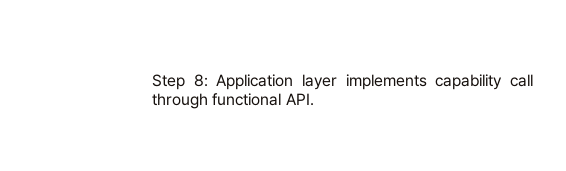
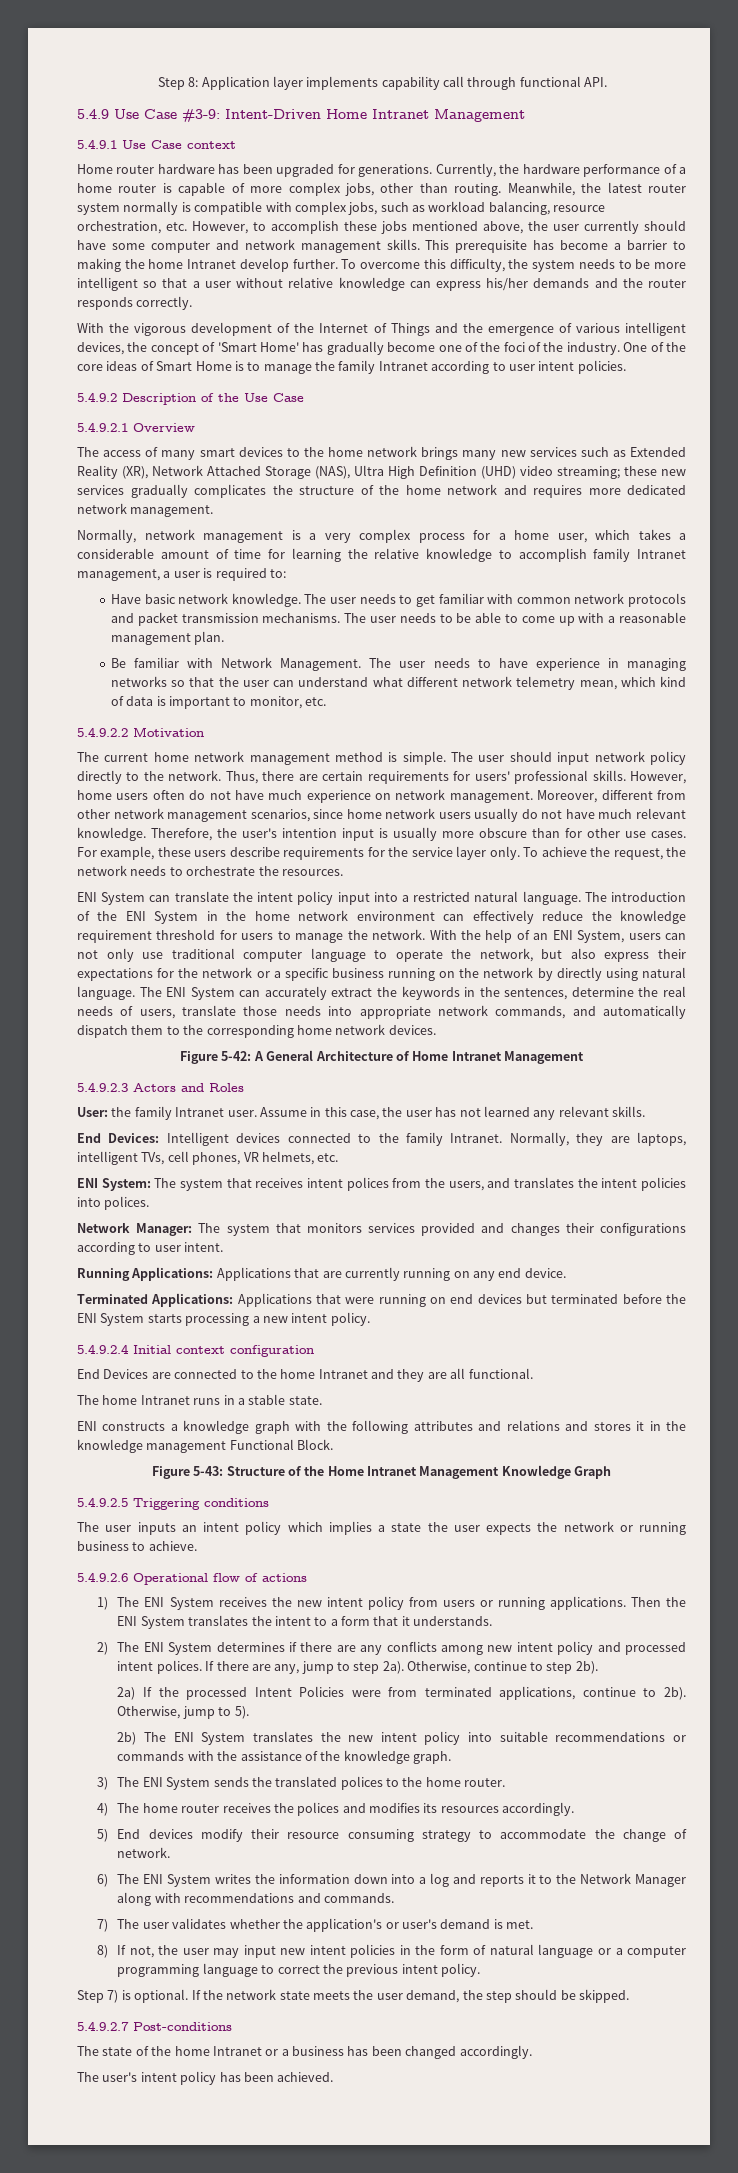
+ 5.4.9 Use Case #3-9: Intent-Driven Home Intranet Management
+ 5.4.9.1 Use Case context
+ Home router hardware has been upgraded for generations. Currently, the hardware performance of a home router is capable of more complex jobs, other than routing. Meanwhile, the latest router system normally is compatible with complex jobs, such as workload balancing, resource orchestration, etc. However, to accomplish these jobs mentioned above, the user currently should have some computer and network management skills. This prerequisite has become a barrier to making the home Intranet develop further. To overcome this difficulty, the system needs to be more intelligent so that a user without relative knowledge can express his/her demands and the router responds correctly.
+ With the vigorous development of the Internet of Things and the emergence of various intelligent devices, the concept of 'Smart Home' has gradually become one of the foci of the industry. One of the core ideas of Smart Home is to manage the family Intranet according to user intent policies.
+ 5.4.9.2 Description of the Use Case
+ 5.4.9.2.1 Overview
+ The access of many smart devices to the home network brings many new services such as Extended Reality (XR), Network Attached Storage (NAS), Ultra High Definition (UHD) video streaming; these new services gradually complicates the structure of the home network and requires more dedicated network management.
+ Normally, network management is a very complex process for a home user, which takes a considerable amount of time for learning the relative knowledge to accomplish family Intranet management, a user is required to:
+ Have basic network knowledge. The user needs to get familiar with common network protocols and packet transmission mechanisms. The user needs to be able to come up with a reasonable management plan.
+ Be familiar with Network Management. The user needs to have experience in managing networks so that the user can understand what different network telemetry mean, which kind of data is important to monitor, etc.
+ 5.4.9.2.2 Motivation
+ The current home network management method is simple. The user should input network policy directly to the network. Thus, there are certain requirements for users' professional skills. However, home users often do not have much experience on network management. Moreover, different from other network management scenarios, since home network users usually do not have much relevant knowledge. Therefore, the user's intention input is usually more obscure than for other use cases. For example, these users describe requirements for the service layer only. To achieve the request, the network needs to orchestrate the resources.
+ ENI System can translate the intent policy input into a restricted natural language. The introduction of the ENI System in the home network environment can effectively reduce the knowledge requirement threshold for users to manage the network. With the help of an ENI System, users can not only use traditional computer language to operate the network, but also express their expectations for the network or a specific business running on the network by directly using natural language. The ENI System can accurately extract the keywords in the sentences, determine the real needs of users, translate those needs into appropriate network commands, and automatically dispatch them to the corresponding home network devices.
+ Figure 5-42: A General Architecture of Home Intranet Management
+ 5.4.9.2.3 Actors and Roles
+ User: the family Intranet user. Assume in this case, the user has not learned any relevant skills.
+ End Devices: Intelligent devices connected to the family Intranet. Normally, they are laptops, intelligent TVs, cell phones, VR helmets, etc.
+ ENI System: The system that receives intent polices from the users, and translates the intent policies into polices.
+ Network Manager: The system that monitors services provided and changes their configurations according to user intent.
+ Running Applications: Applications that are currently running on any end device.
+ Terminated Applications: Applications that were running on end devices but terminated before the ENI System starts processing a new intent policy.
+ 5.4.9.2.4 Initial context configuration
+ End Devices are connected to the home Intranet and they are all functional.
+ The home Intranet runs in a stable state.
+ ENI constructs a knowledge graph with the following attributes and relations and stores it in the knowledge management Functional Block.
+ Figure 5-43: Structure of the Home Intranet Management Knowledge Graph
+ 5.4.9.2.5 Triggering conditions
+ The user inputs an intent policy which implies a state the user expects the network or running business to achieve.
+ 5.4.9.2.6 Operational flow of actions
+ 1) The ENI System receives the new intent policy from users or running applications. Then the ENI System translates the intent to a form that it understands.
+ 2) The ENI System determines if there are any conflicts among new intent policy and processed intent polices. If there are any, jump to step 2a). Otherwise, continue to step 2b).
+ 2a) If the processed Intent Policies were from terminated applications, continue to 2b). Otherwise, jump to 5).
+ 2b) The ENI System translates the new intent policy into suitable recommendations or commands with the assistance of the knowledge graph.
+ 3) The ENI System sends the translated polices to the home router.
+ 4) The home router receives the polices and modifies its resources accordingly.
+ 5) End devices modify their resource consuming strategy to accommodate the change of network.
+ 6) The ENI System writes the information down into a log and reports it to the Network Manager along with recommendations and commands.
+ 7) The user validates whether the application's or user's demand is met.
+ 8) If not, the user may input new intent policies in the form of natural language or a computer programming language to correct the previous intent policy.
+ Step 7) is optional. If the network state meets the user demand, the step should be skipped.
+ 5.4.9.2.7 Post-conditions
+ The state of the home Intranet or a business has been changed accordingly.
+ The user's intent policy has been achieved.

